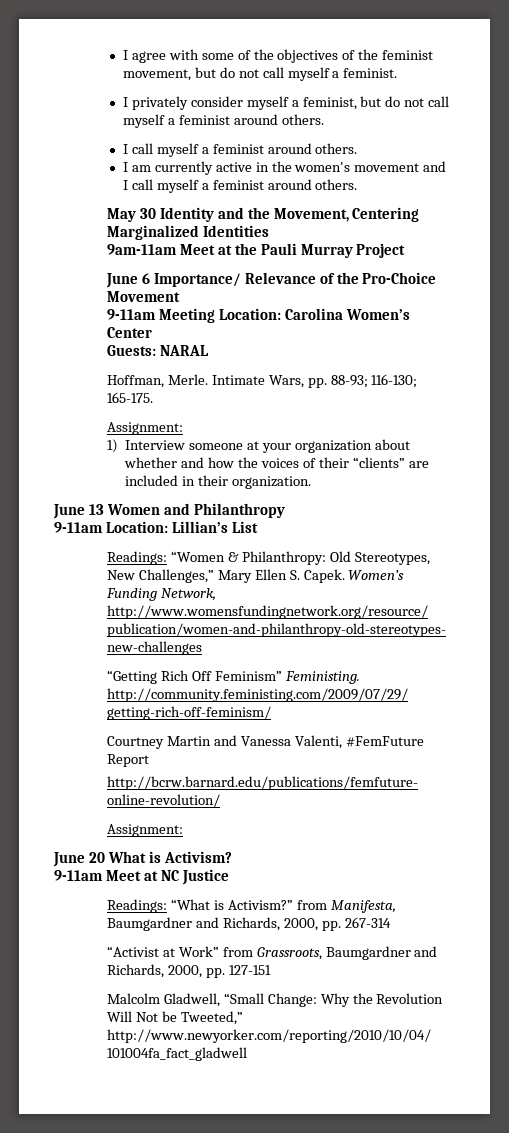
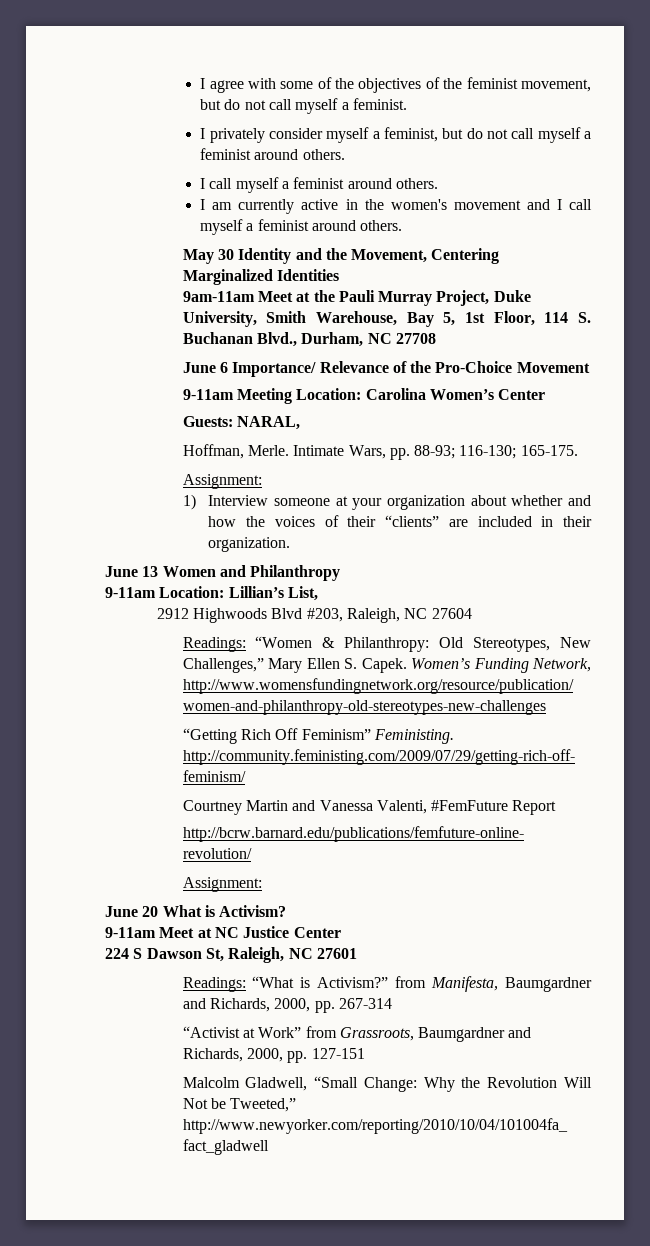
- 9am-11am Meet at the Pauli Murray Project
+ 9am-11am Meet at the Pauli Murray Project, Duke University, Smith Warehouse, Bay 5, 1st Floor, 114 S. Buchanan Blvd., Durham, NC 27708
- Guests: NARAL
+ Guests: NARAL,
- 9-11am Location: Lillian’s List
+ 9-11am Location: Lillian’s List,
+ 2912 Highwoods Blvd #203, Raleigh, NC 27604
- 9-11am Meet at NC Justice
+ 9-11am Meet at NC Justice Center
+ 224 S Dawson St, Raleigh, NC 27601

